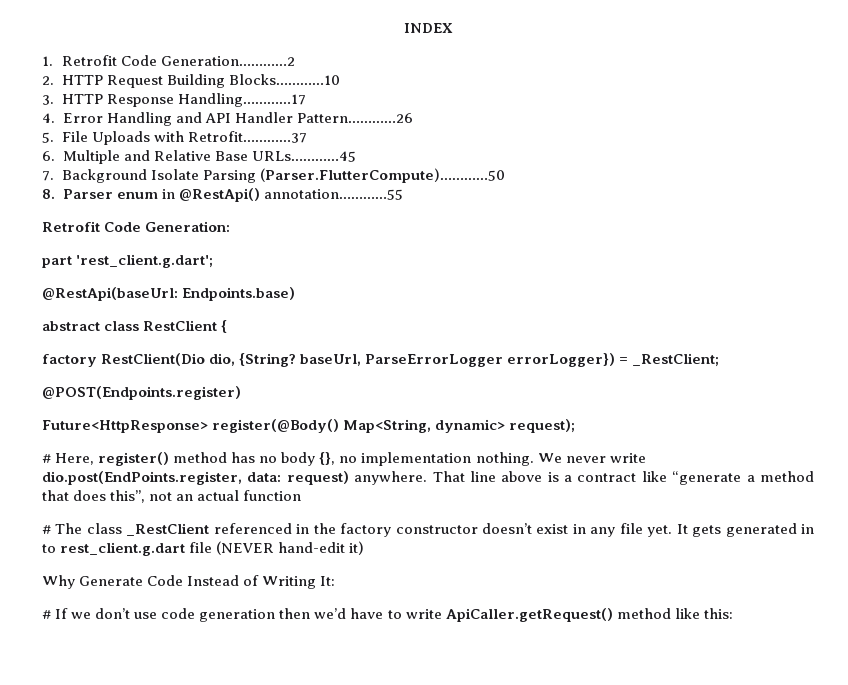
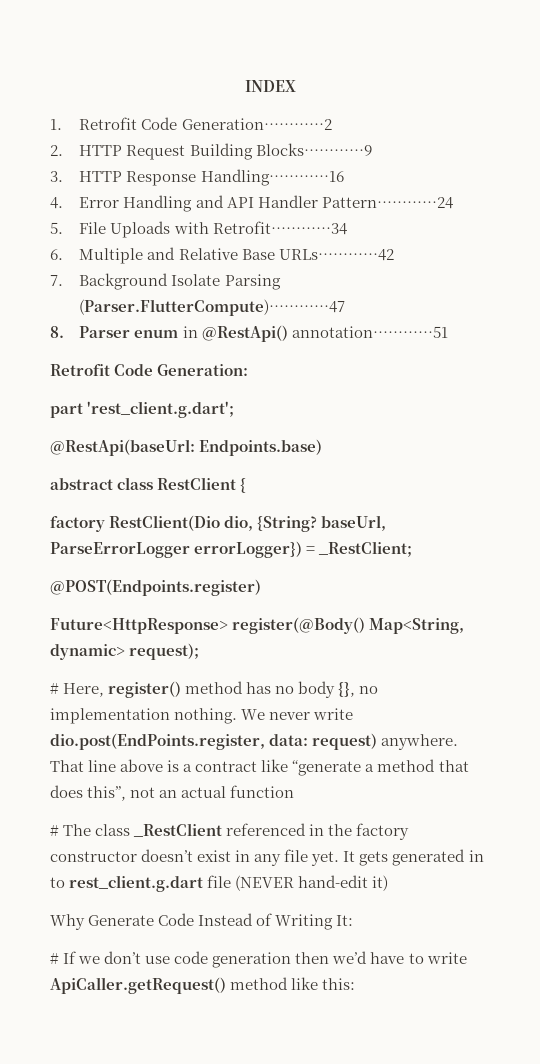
- 2. HTTP Request Building Blocks…………10
+ 2. HTTP Request Building Blocks…………9
- 3. HTTP Response Handling…………17
+ 3. HTTP Response Handling…………16
- 4. Error Handling and API Handler Pattern…………26
+ 4. Error Handling and API Handler Pattern…………24
- 5. File Uploads with Retrofit…………37
+ 5. File Uploads with Retrofit…………34
- 6. Multiple and Relative Base URLs…………45
+ 6. Multiple and Relative Base URLs…………42
- 7. Background Isolate Parsing (Parser.FlutterCompute)…………50
+ 7. Background Isolate Parsing (Parser.FlutterCompute)…………47
- 8. Parser enum in @RestApi() annotation…………55
+ 8. Parser enum in @RestApi() annotation…………51

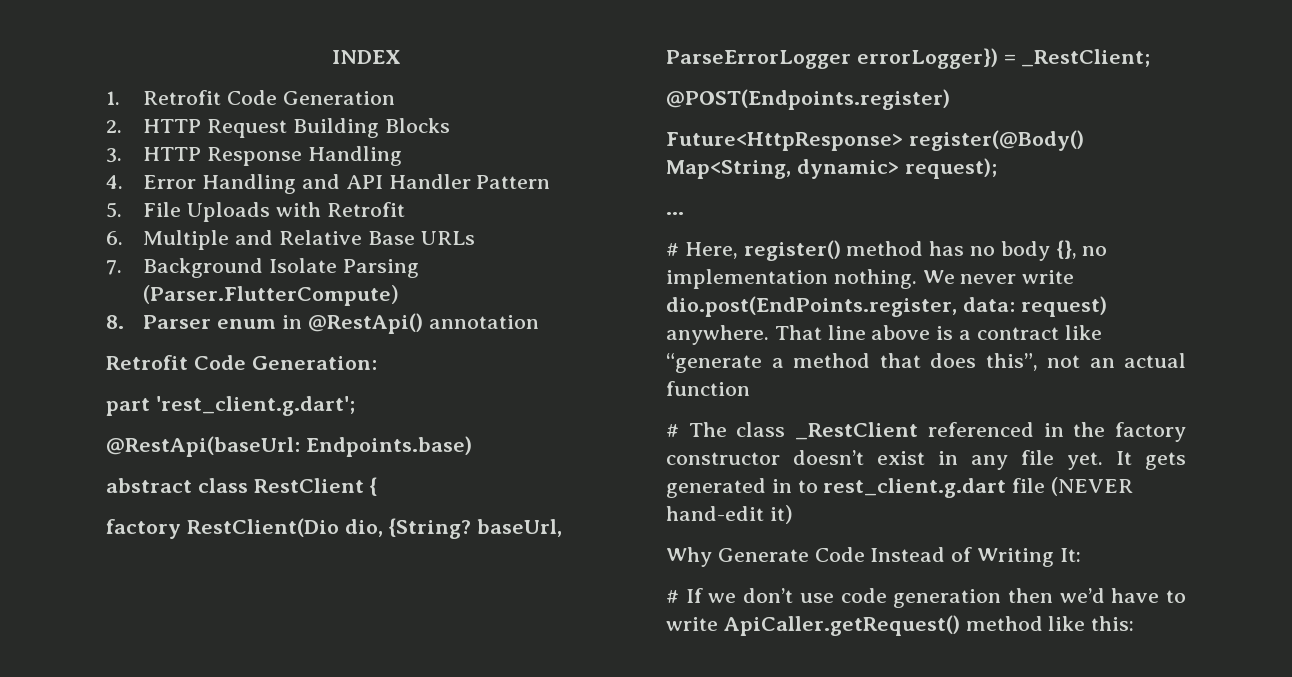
- 1. Retrofit Code Generation…………2
+ 1. Retrofit Code Generation
- 2. HTTP Request Building Blocks…………9
+ 2. HTTP Request Building Blocks
- 3. HTTP Response Handling…………16
+ 3. HTTP Response Handling
- 4. Error Handling and API Handler Pattern…………24
+ 4. Error Handling and API Handler Pattern
- 5. File Uploads with Retrofit…………34
+ 5. File Uploads with Retrofit
- 6. Multiple and Relative Base URLs…………42
+ 6. Multiple and Relative Base URLs
- 7. Background Isolate Parsing (Parser.FlutterCompute)…………47
+ 7. Background Isolate Parsing (Parser.FlutterCompute)
- 8. Parser enum in @RestApi() annotation…………51
+ 8. Parser enum in @RestApi() annotation
+ …

